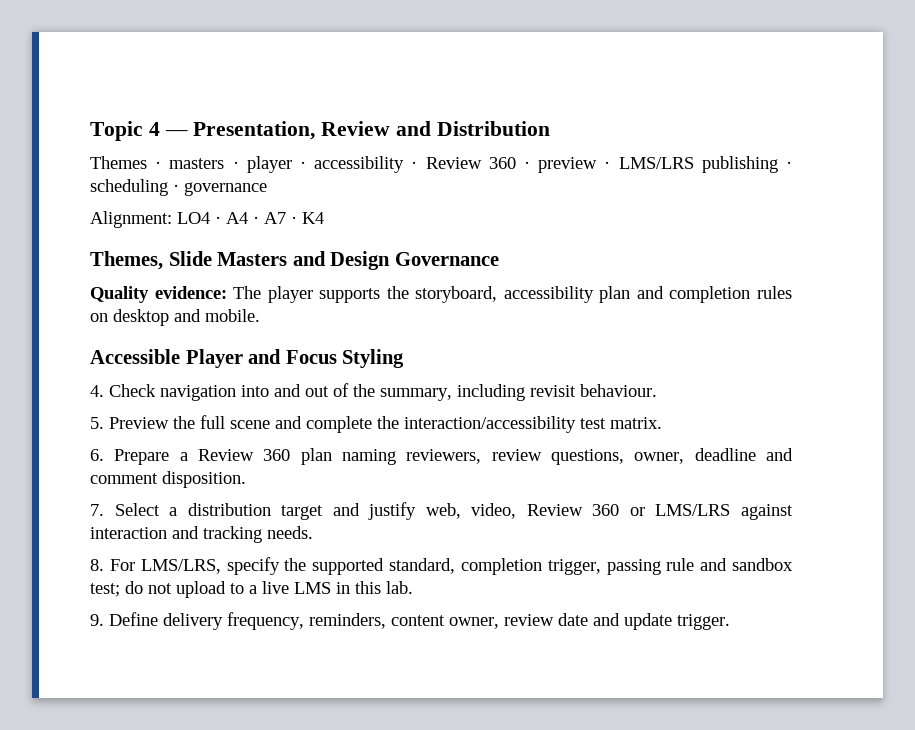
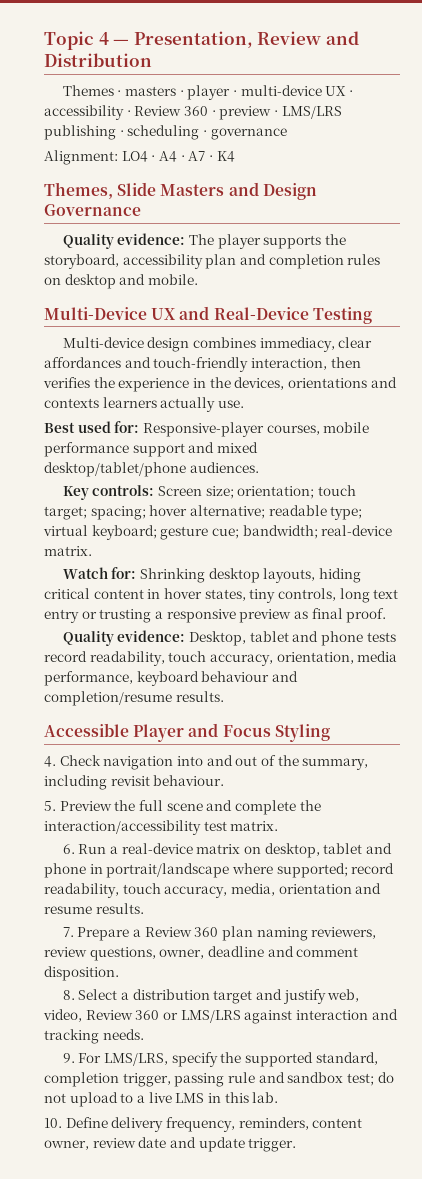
- Themes · masters · player · accessibility · Review 360 · preview · LMS/LRS publishing · scheduling · governance
+ Themes · masters · player · multi-device UX · accessibility · Review 360 · preview · LMS/LRS publishing · scheduling · governance
+ Multi-Device UX and Real-Device Testing
+ Multi-device design combines immediacy, clear affordances and touch-friendly interaction, then verifies the experience in the devices, orientations and contexts learners actually use.
+ Best used for: Responsive-player courses, mobile performance support and mixed desktop/tablet/phone audiences.
+ Key controls: Screen size; orientation; touch target; spacing; hover alternative; readable type; virtual keyboard; gesture cue; bandwidth; real-device matrix.
+ Watch for: Shrinking desktop layouts, hiding critical content in hover states, tiny controls, long text entry or trusting a responsive preview as final proof.
+ Quality evidence: Desktop, tablet and phone tests record readability, touch accuracy, orientation, media performance, keyboard behaviour and completion/resume results.
- 6. Prepare a Review 360 plan naming reviewers, review questions, owner, deadline and comment disposition.
+ 6. Run a real-device matrix on desktop, tablet and phone in portrait/landscape where supported; record readability, touch accuracy, media, orientation and resume results.
+ 7. Prepare a Review 360 plan naming reviewers, review questions, owner, deadline and comment disposition.
- 7. Select a distribution target and justify web, video, Review 360 or LMS/LRS against interaction and tracking needs.
+ 8. Select a distribution target and justify web, video, Review 360 or LMS/LRS against interaction and tracking needs.
- 8. For LMS/LRS, specify the supported standard, completion trigger, passing rule and sandbox test; do not upload to a live LMS in this lab.
+ 9. For LMS/LRS, specify the supported standard, completion trigger, passing rule and sandbox test; do not upload to a live LMS in this lab.
- 9. Define delivery frequency, reminders, content owner, review date and update trigger.
+ 10. Define delivery frequency, reminders, content owner, review date and update trigger.

